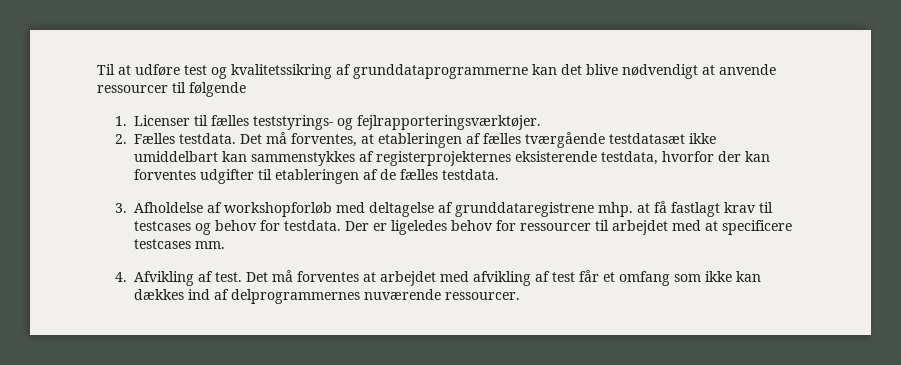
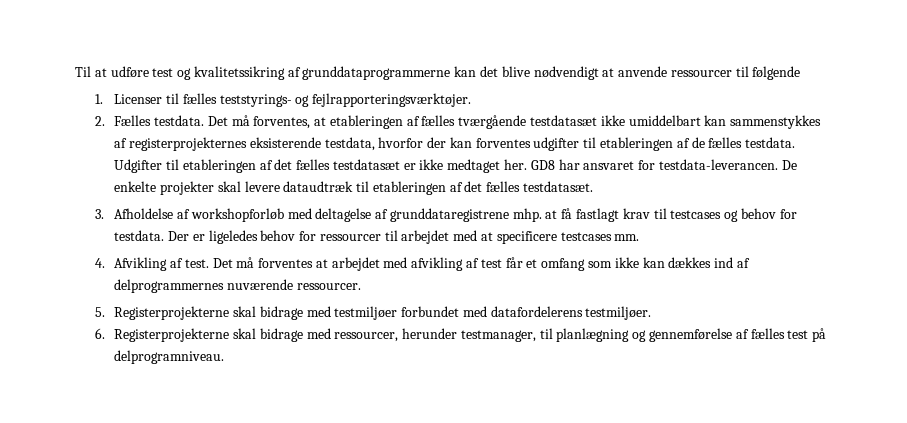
+ Udgifter til etableringen af det fælles testdatasæt er ikke medtaget her. GD8 har ansvaret for testdata-leverancen. De enkelte projekter skal levere dataudtræk til etableringen af det fælles testdatasæt.
+ 5. Registerprojekterne skal bidrage med testmiljøer forbundet med datafordelerens testmiljøer.
+ 6. Registerprojekterne skal bidrage med ressourcer, herunder testmanager, til planlægning og gennemførelse af fælles test på delprogramniveau.

